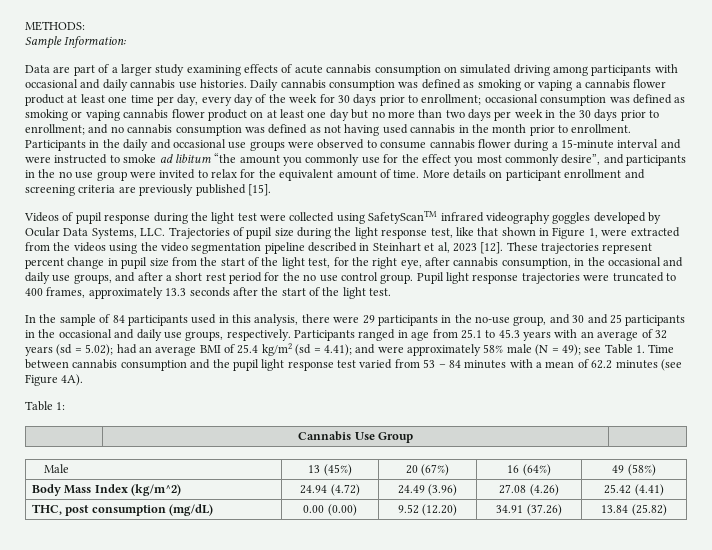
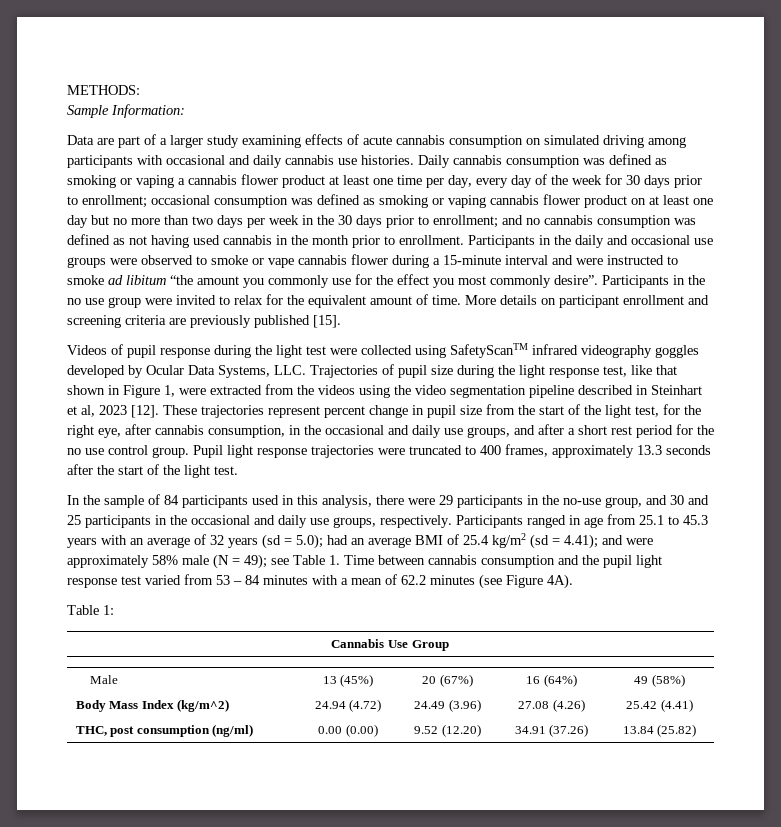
- Participants in the daily and occasional use groups were observed to consume cannabis flower during a 15-minute interval and were instructed to smoke ad libitum “the amount you commonly use for the effect you most commonly desire”, and participants in the no use group were invited to relax for the equivalent amount of time.
+ Participants in the daily and occasional use groups were observed to smoke or vape cannabis flower during a 15-minute interval and were instructed to smoke ad libitum “the amount you commonly use for the effect you most commonly desire”. Participants in the no use group were invited to relax for the equivalent amount of time.
- Participants ranged in age from 25.1 to 45.3 years with an average of 32 years (sd = 5.02);
+ Participants ranged in age from 25.1 to 45.3 years with an average of 32 years (sd = 5.0);
- THC, post consumption (mg/dL) | 0.00 (0.00) | 9.52 (12.20) | 34.91 (37.26) | 13.84 (25.82)
+ THC, post consumption (ng/ml) | 0.00 (0.00) | 9.52 (12.20) | 34.91 (37.26) | 13.84 (25.82)

